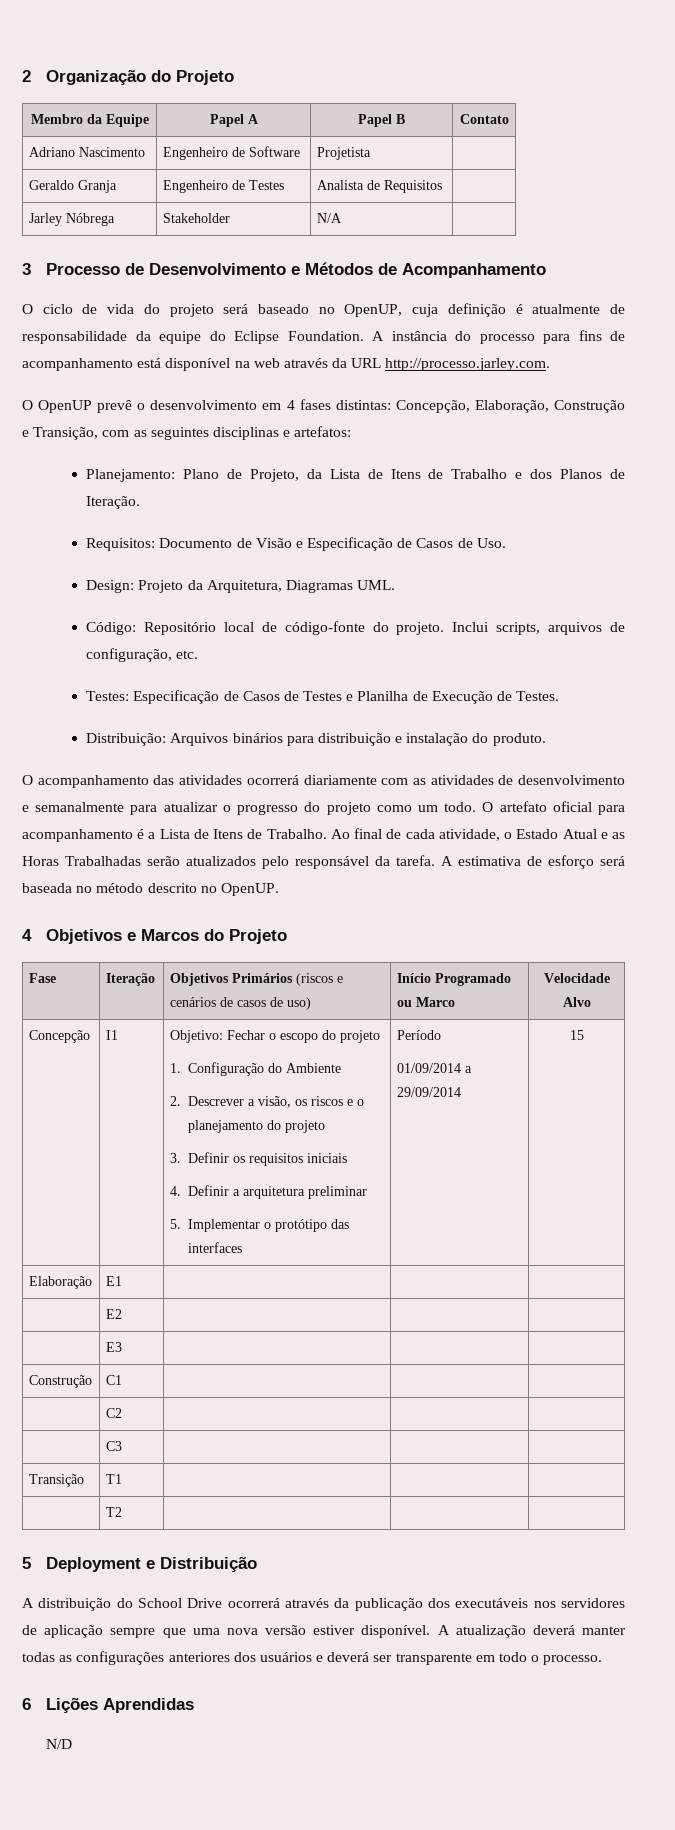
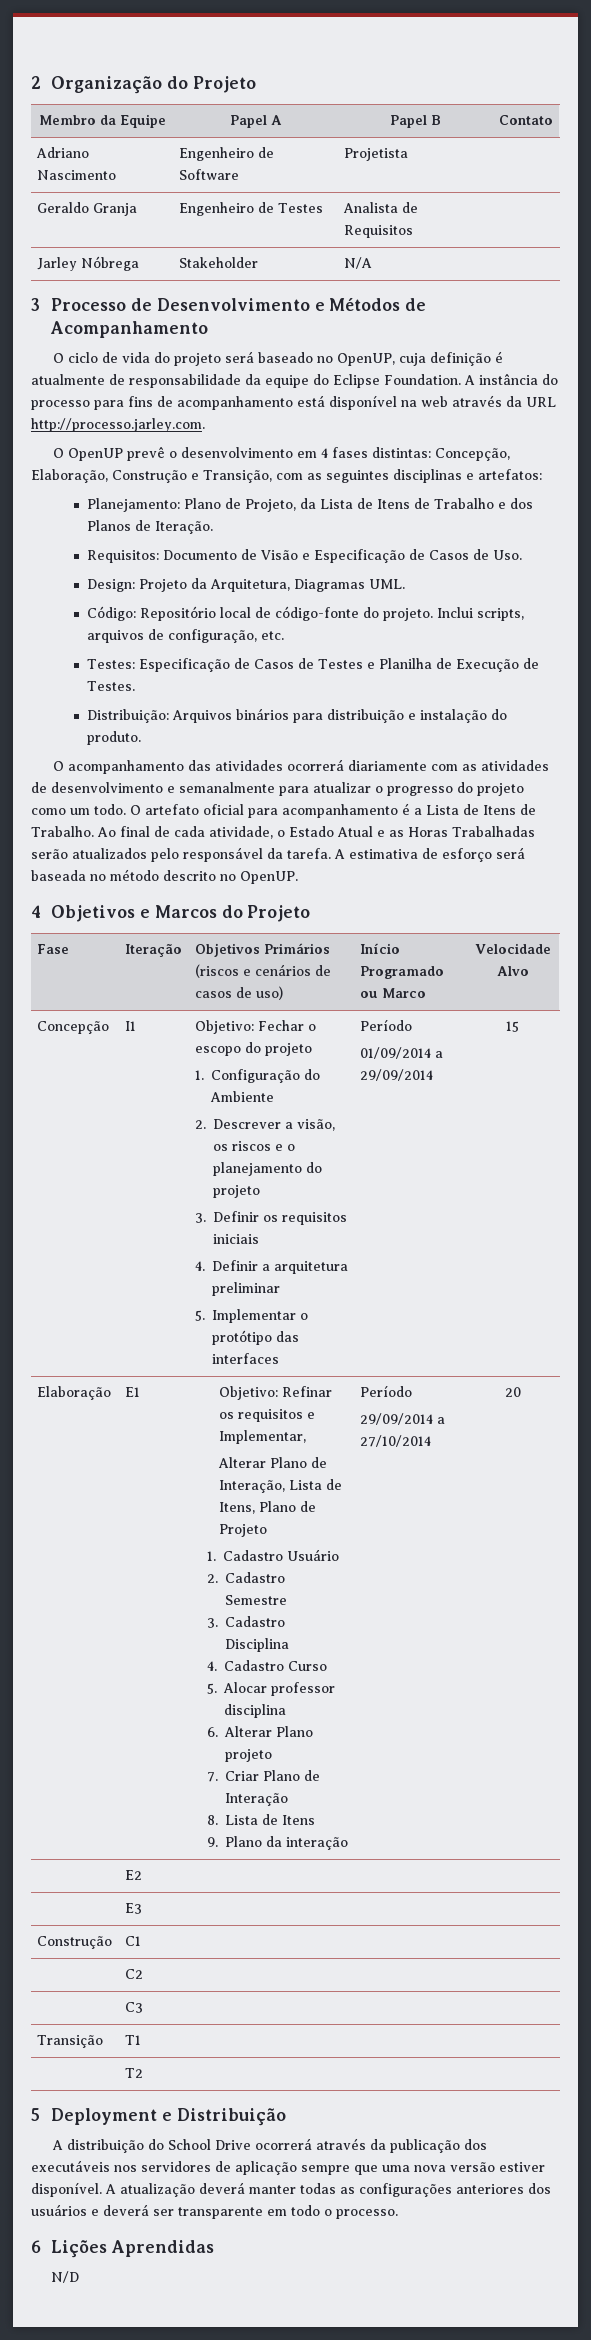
+ Objetivo: Refinar os requisitos e Implementar,
+ Alterar Plano de Interação, Lista de Itens, Plano de Projeto
+ 1. Cadastro Usuário
+ 2. Cadastro Semestre
+ 3. Cadastro Disciplina
+ 4. Cadastro Curso
+ 5. Alocar professor disciplina
+ 6. Alterar Plano projeto
+ 7. Criar Plano de Interação
+ 8. Lista de Itens
+ 9. Plano da interação | Período
+ 29/09/2014 a 27/10/2014 | 20

